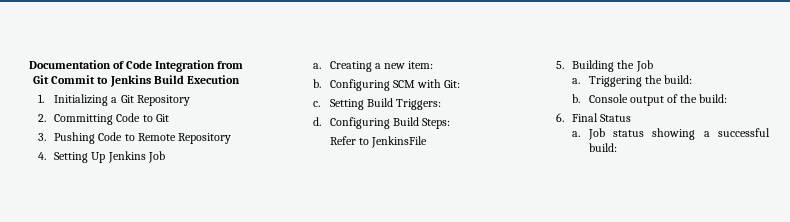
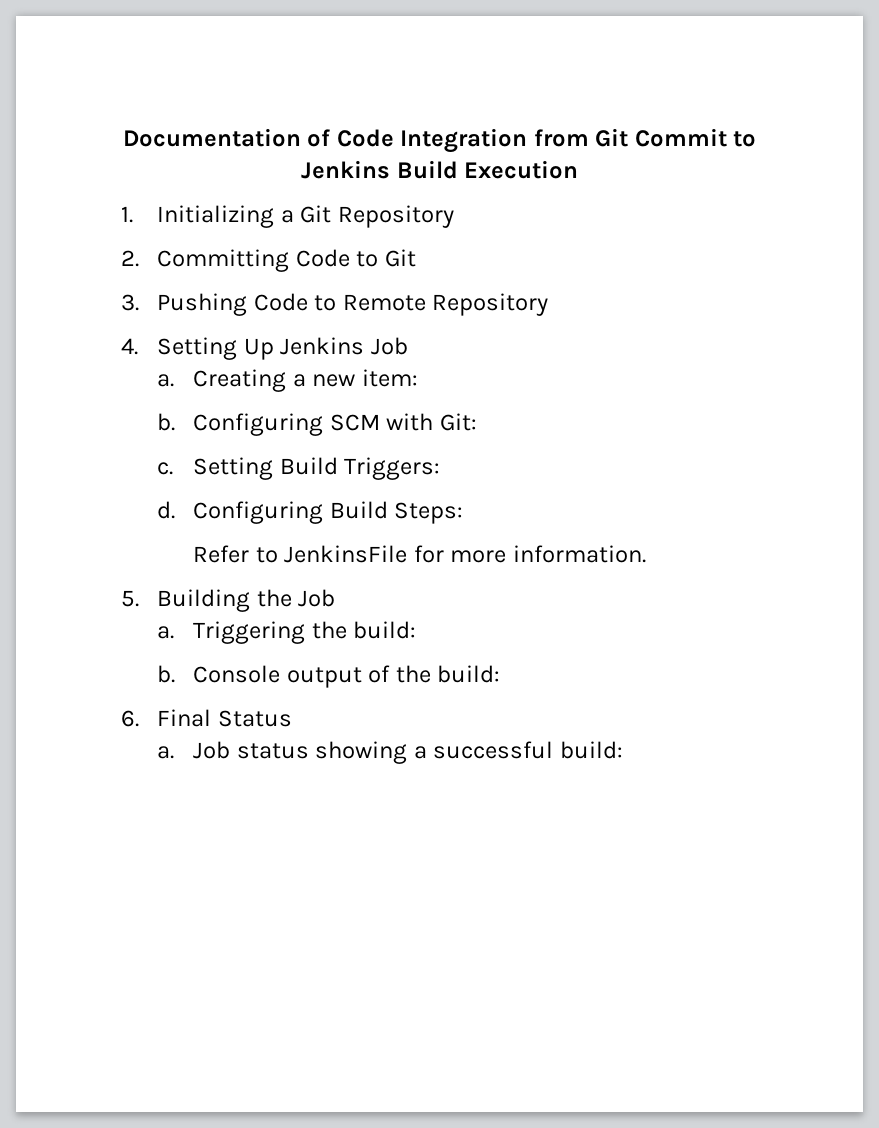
- Refer to JenkinsFile
+ Refer to JenkinsFile for more information.

